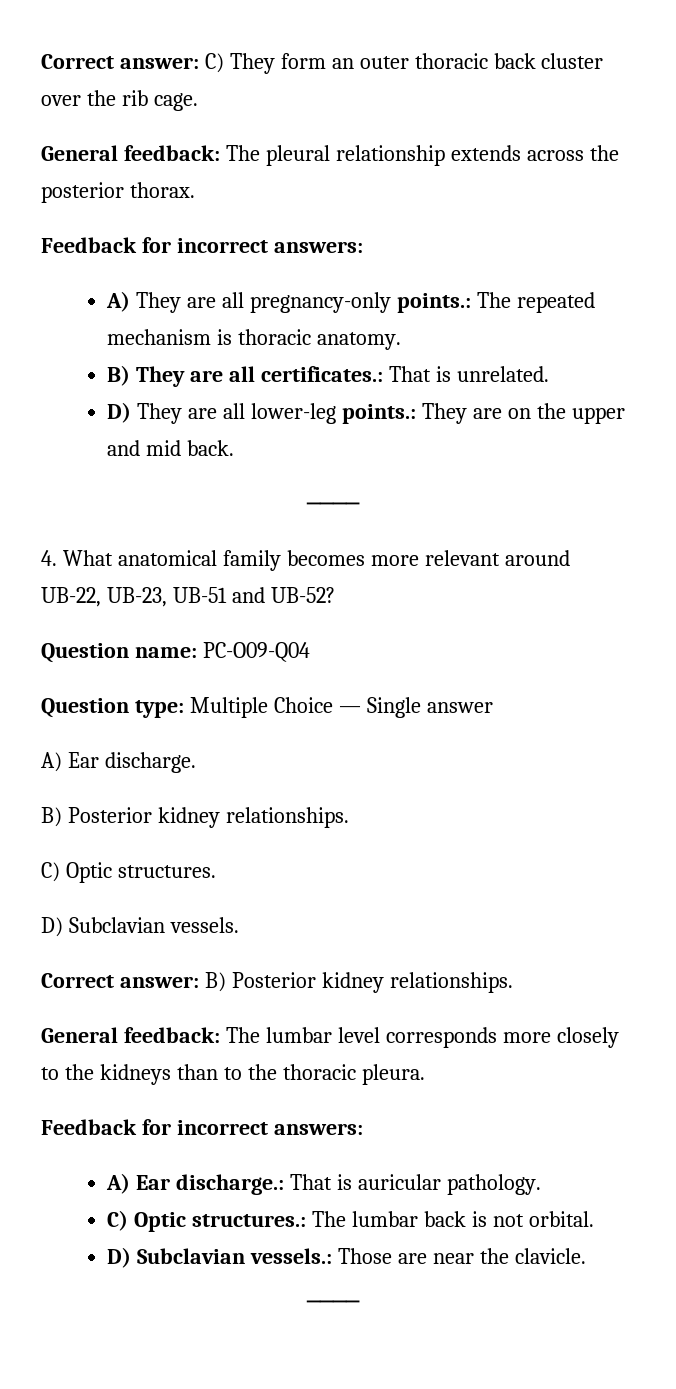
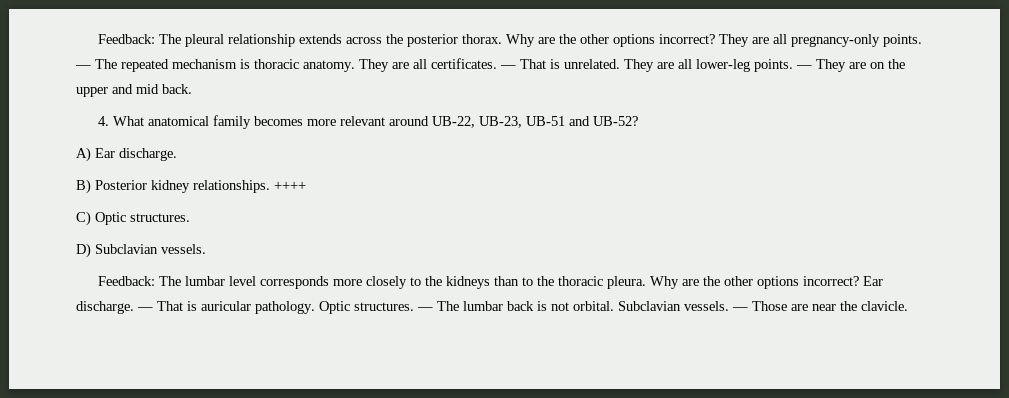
- Correct answer: C) They form an outer thoracic back cluster over the rib cage.
- General feedback: The pleural relationship extends across the posterior thorax.
- Feedback for incorrect answers:
- A) They are all pregnancy-only points.: The repeated mechanism is thoracic anatomy.
- B) They are all certificates.: That is unrelated.
- D) They are all lower-leg points.: They are on the upper and mid back.
- ────
+ Feedback: The pleural relationship extends across the posterior thorax. Why are the other options incorrect? They are all pregnancy-only points. — The repeated mechanism is thoracic anatomy. They are all certificates. — That is unrelated. They are all lower-leg points. — They are on the upper and mid back.
- Question name: PC-O09-Q04
- Question type: Multiple Choice — Single answer
+ ++++
- Correct answer: B) Posterior kidney relationships.
- General feedback: The lumbar level corresponds more closely to the kidneys than to the thoracic pleura.
- Feedback for incorrect answers:
- A) Ear discharge.: That is auricular pathology.
- C) Optic structures.: The lumbar back is not orbital.
- D) Subclavian vessels.: Those are near the clavicle.
- ────
+ Feedback: The lumbar level corresponds more closely to the kidneys than to the thoracic pleura. Why are the other options incorrect? Ear discharge. — That is auricular pathology. Optic structures. — The lumbar back is not orbital. Subclavian vessels. — Those are near the clavicle.

